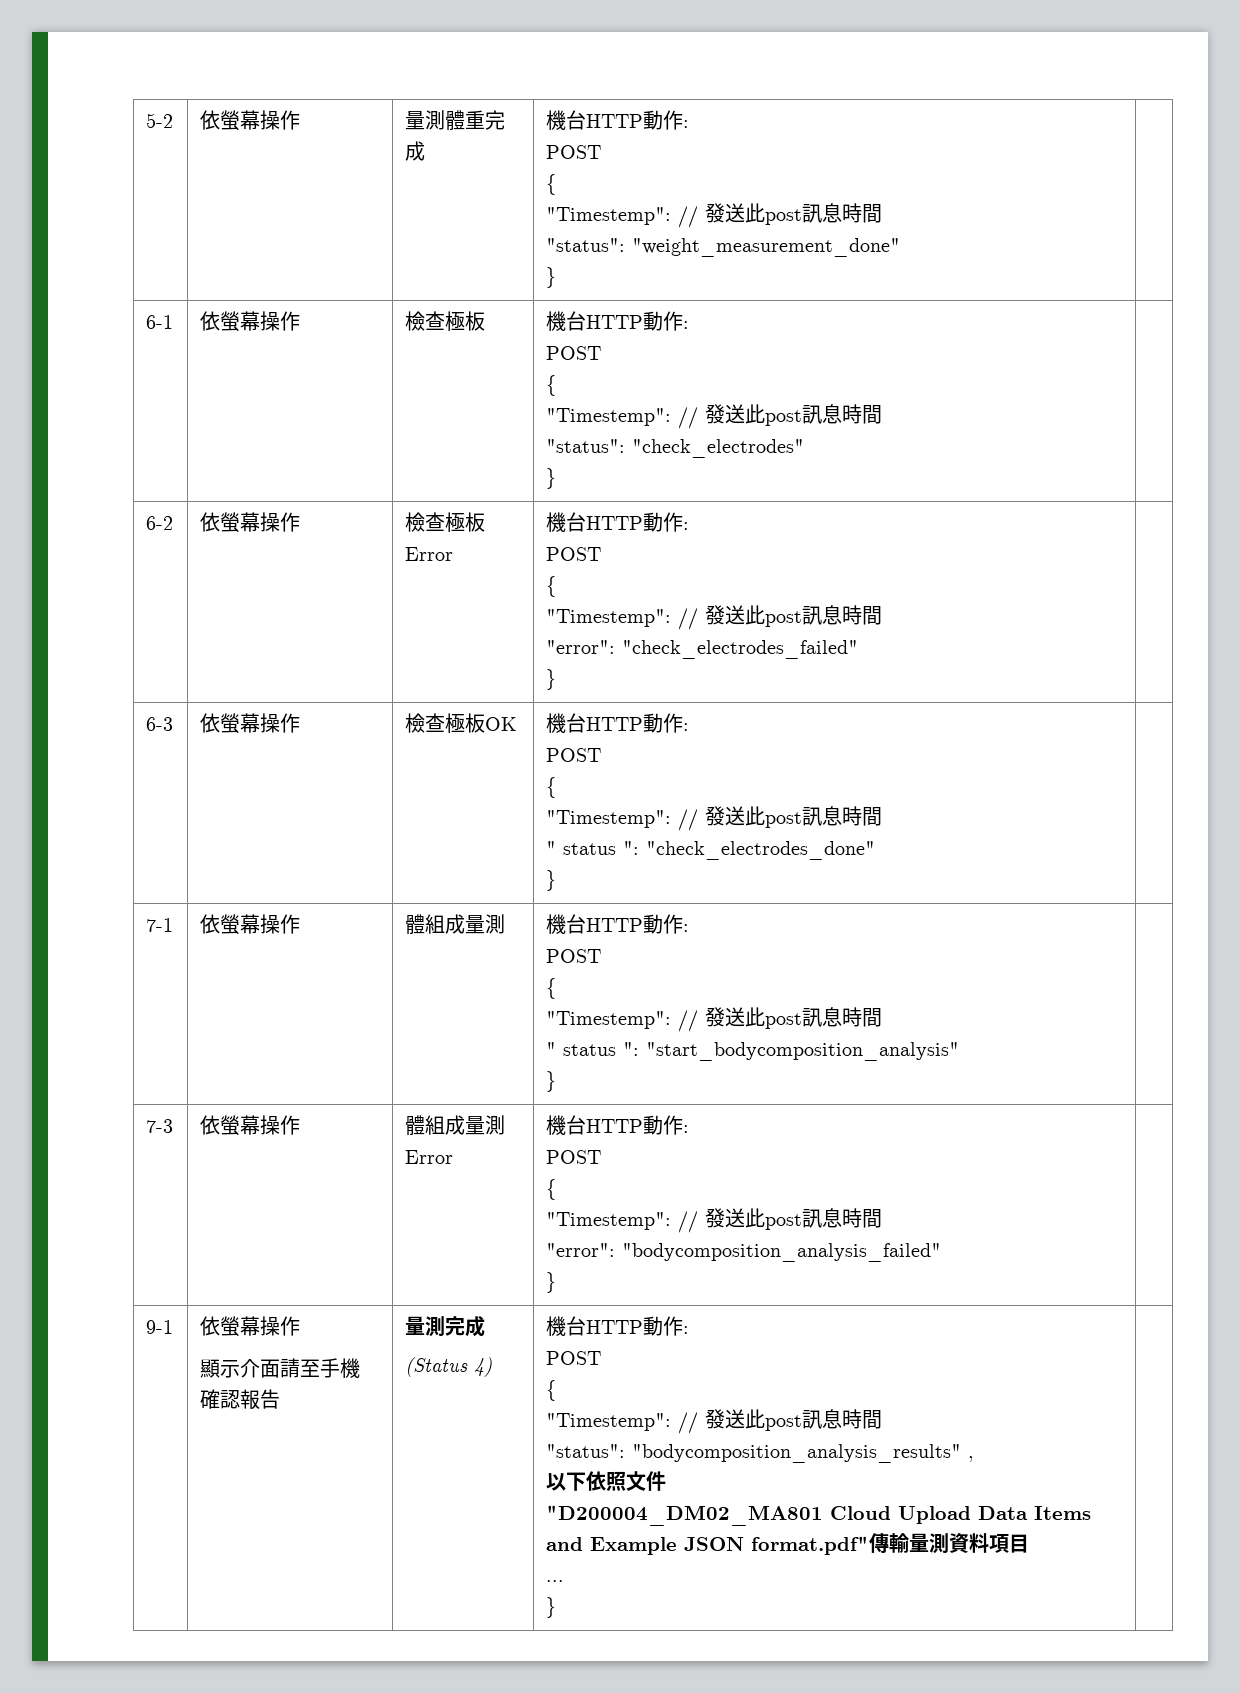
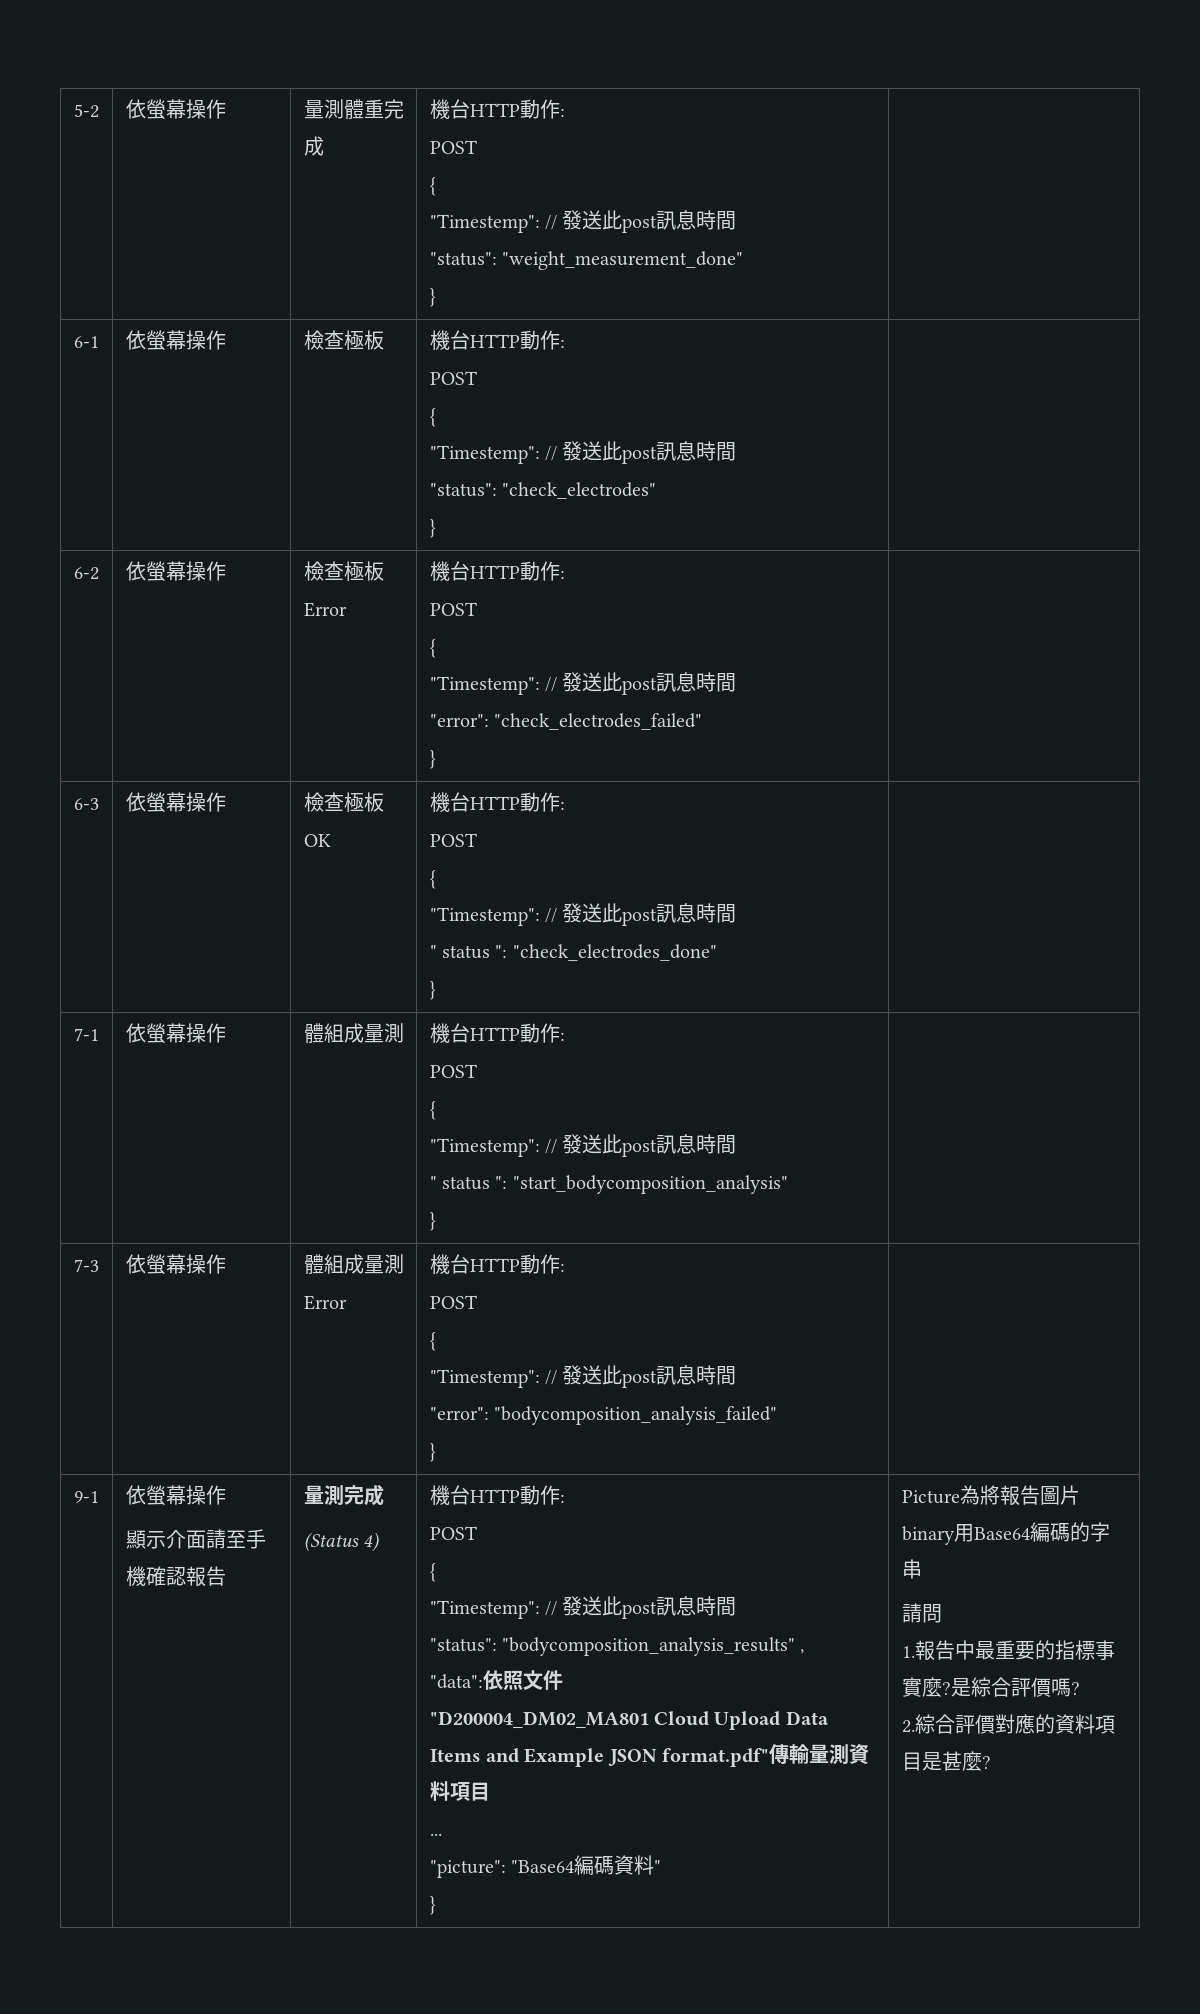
- 以下依照文件
+ "data":依照文件
  ...
- }
+ "picture": "Base64編碼資料"
+ } | Picture為將報告圖片binary用Base64編碼的字串
+ 請問
+ 1.報告中最重要的指標事實麼?是綜合評價嗎?
+ 2.綜合評價對應的資料項目是甚麼?

